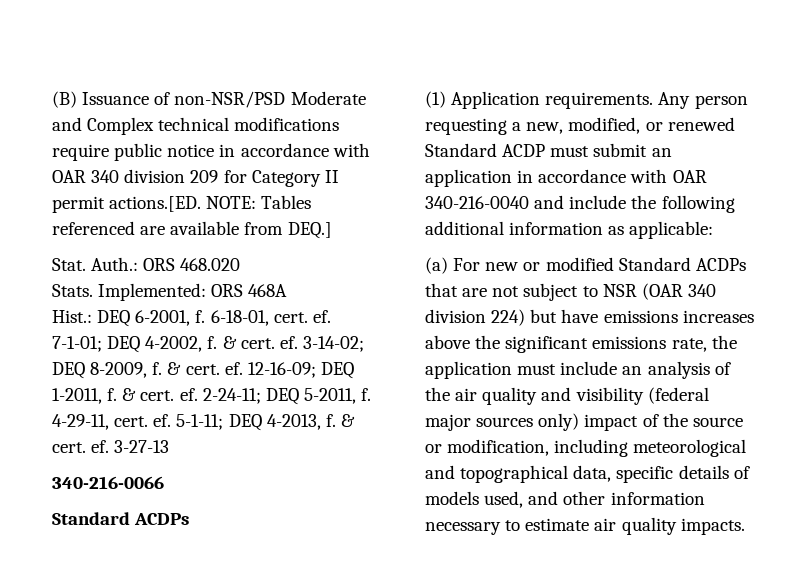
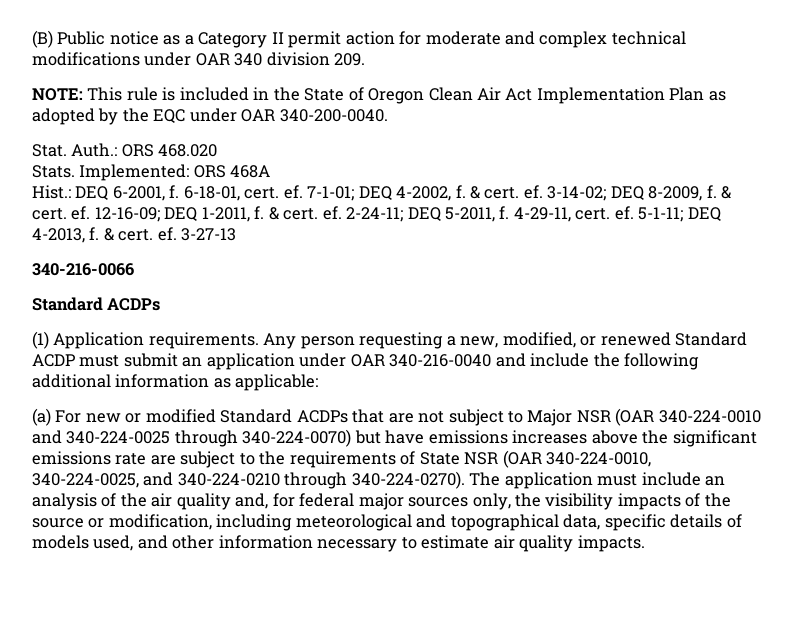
- (B) Issuance of non-NSR/PSD Moderate and Complex technical modifications require public notice in accordance with OAR 340 division 209 for Category II permit actions.[ED. NOTE: Tables referenced are available from DEQ.]
+ (B) Public notice as a Category II permit action for moderate and complex technical modifications under OAR 340 division 209.
+ NOTE: This rule is included in the State of Oregon Clean Air Act Implementation Plan as adopted by the EQC under OAR 340-200-0040.
- Any person requesting a new, modified, or renewed Standard ACDP must submit an application in accordance with OAR 340-216-0040 and include the following additional information as applicable:
+ Any person requesting a new, modified, or renewed Standard ACDP must submit an application under OAR 340-216-0040 and include the following additional information as applicable:
- (a) For new or modified Standard ACDPs that are not subject to NSR (OAR 340 division 224) but have emissions increases above the significant emissions rate, the application must include an analysis of the air quality and visibility (federal major sources only) impact of the source or modification, including meteorological and topographical data, specific details of models used, and other information necessary to estimate air quality impacts.
+ (a) For new or modified Standard ACDPs that are not subject to Major NSR (OAR 340-224-0010 and 340-224-0025 through 340-224-0070) but have emissions increases above the significant emissions rate are subject to the requirements of State NSR (OAR 340-224-0010, 340-224-0025, and 340-224-0210 through 340-224-0270). The application must include an analysis of the air quality and, for federal major sources only, the visibility impacts of the source or modification, including meteorological and topographical data, specific details of models used, and other information necessary to estimate air quality impacts.

